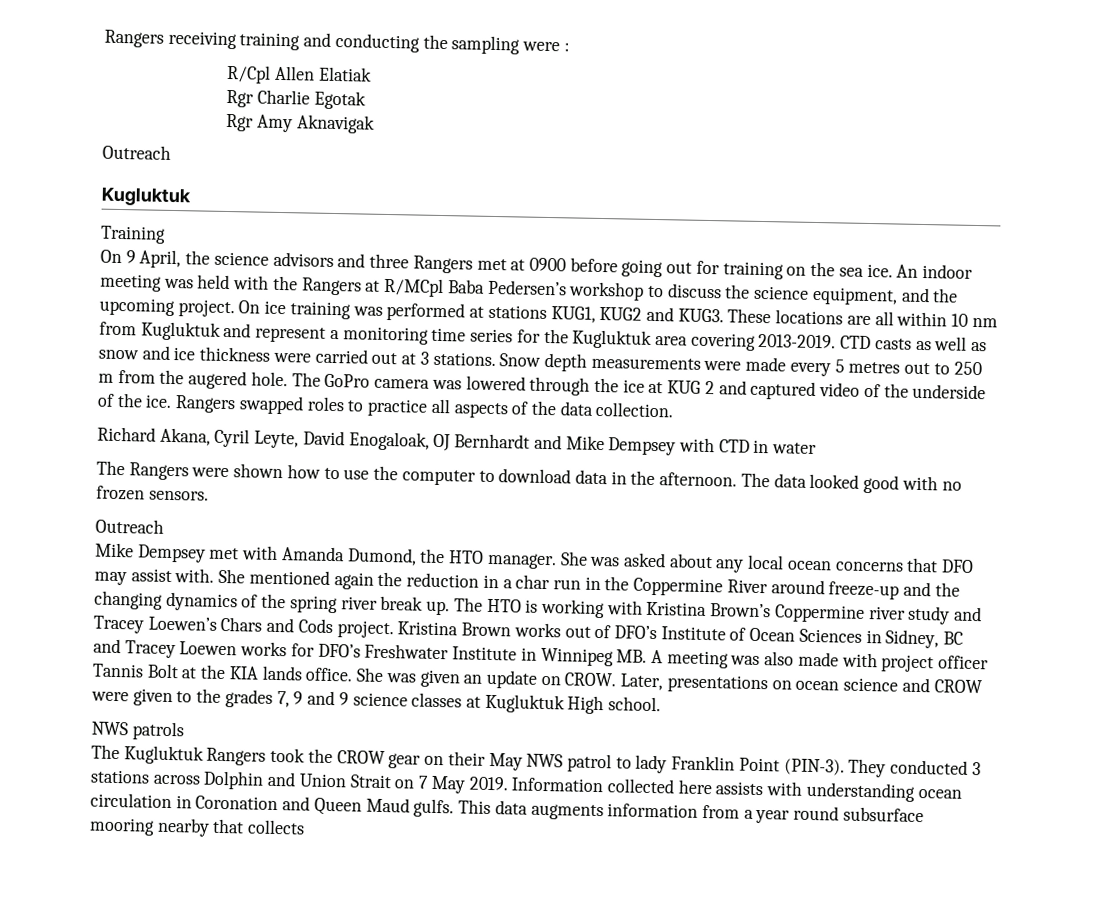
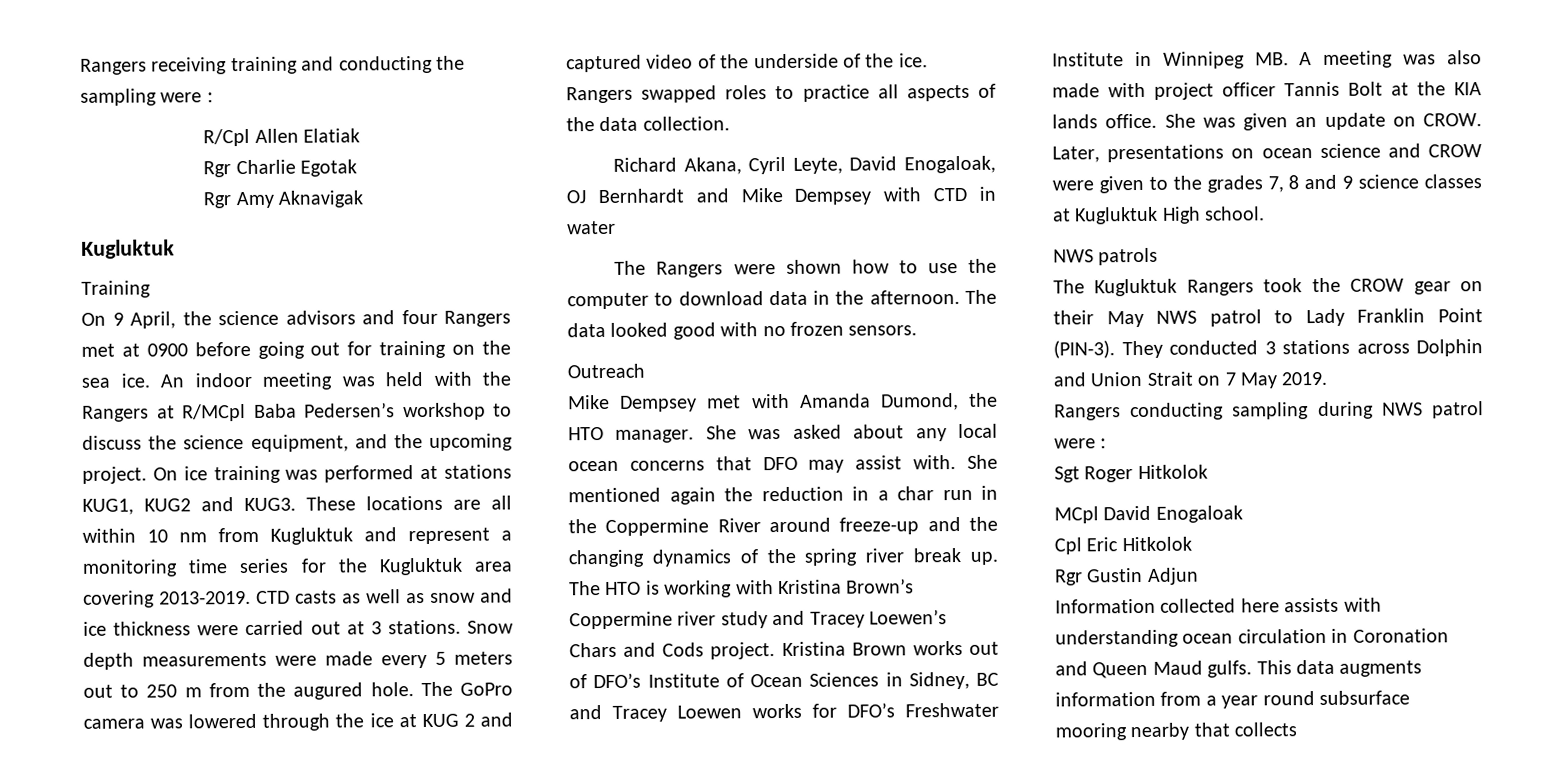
  Rgr Amy Aknavigak
- Outreach
- On 9 April, the science advisors and three Rangers met at 0900 before going out for training on the sea ice.
+ On 9 April, the science advisors and four Rangers met at 0900 before going out for training on the sea ice.
- Snow depth measurements were made every 5 metres out to 250 m from the augered hole.
+ Snow depth measurements were made every 5 meters out to 250 m from the augured hole.
- Later, presentations on ocean science and CROW were given to the grades 7, 9 and 9 science classes at Kugluktuk High school.
+ Later, presentations on ocean science and CROW were given to the grades 7, 8 and 9 science classes at Kugluktuk High school.
- The Kugluktuk Rangers took the CROW gear on their May NWS patrol to lady Franklin Point (PIN-3).
+ The Kugluktuk Rangers took the CROW gear on their May NWS patrol to Lady Franklin Point (PIN-3).
- They conducted 3 stations across Dolphin and Union Strait on 7 May 2019. Information collected here assists with understanding ocean circulation in Coronation and Queen Maud gulfs.
+ They conducted 3 stations across Dolphin and Union Strait on 7 May 2019.
+ Rangers conducting sampling during NWS patrol were :
+ Sgt Roger Hitkolok
+ MCpl David Enogaloak
+ Cpl Eric Hitkolok
+ Rgr Gustin Adjun
+ Information collected here assists with understanding ocean circulation in Coronation and Queen Maud gulfs.

